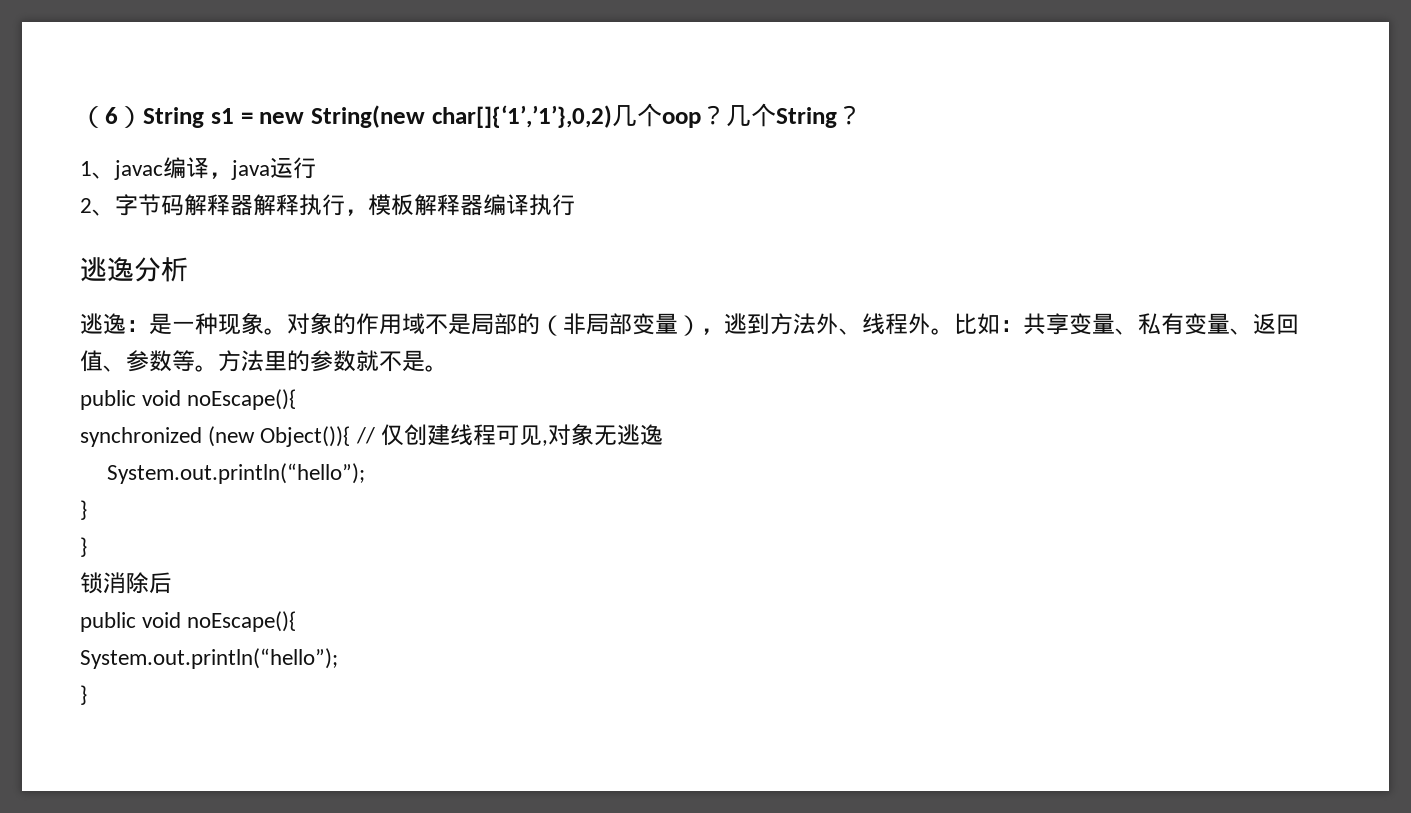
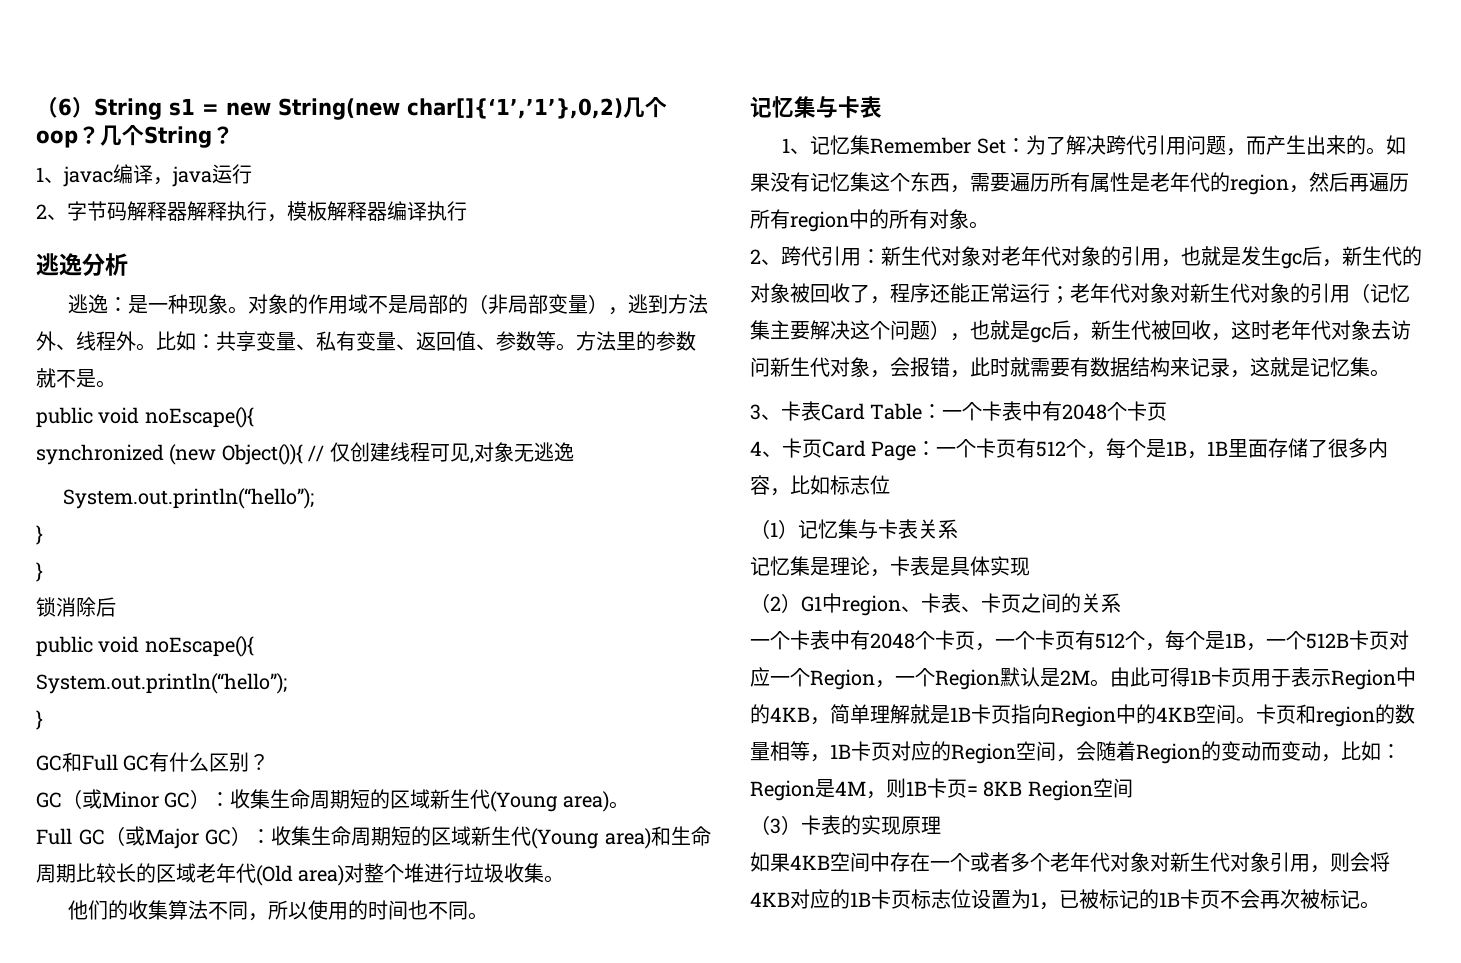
+ GC和Full GC有什么区别？
+ GC（或Minor GC）：收集生命周期短的区域新生代(Young area)。
+ Full GC（或Major GC）：收集生命周期短的区域新生代(Young area)和生命周期比较长的区域老年代(Old area)对整个堆进行垃圾收集。
+ 他们的收集算法不同，所以使用的时间也不同。
+ 记忆集与卡表
+ 1、记忆集Remember Set：为了解决跨代引用问题，而产生出来的。如果没有记忆集这个东西，需要遍历所有属性是老年代的region，然后再遍历所有region中的所有对象。
+ 2、跨代引用：新生代对象对老年代对象的引用，也就是发生gc后，新生代的对象被回收了，程序还能正常运行；老年代对象对新生代对象的引用（记忆集主要解决这个问题），也就是gc后，新生代被回收，这时老年代对象去访问新生代对象，会报错，此时就需要有数据结构来记录，这就是记忆集。
+ 3、卡表Card Table：一个卡表中有2048个卡页
+ 4、卡页Card Page：一个卡页有512个，每个是1B，1B里面存储了很多内容，比如标志位
+ （1）记忆集与卡表关系
+ 记忆集是理论，卡表是具体实现
+ （2）G1中region、卡表、卡页之间的关系
+ 一个卡表中有2048个卡页，一个卡页有512个，每个是1B，一个512B卡页对应一个Region，一个Region默认是2M。由此可得1B卡页用于表示Region中的4KB，简单理解就是1B卡页指向Region中的4KB空间。卡页和region的数量相等，1B卡页对应的Region空间，会随着Region的变动而变动，比如：Region是4M，则1B卡页= 8KB Region空间
+ （3）卡表的实现原理
+ 如果4KB空间中存在一个或者多个老年代对象对新生代对象引用，则会将4KB对应的1B卡页标志位设置为1，已被标记的1B卡页不会再次被标记。

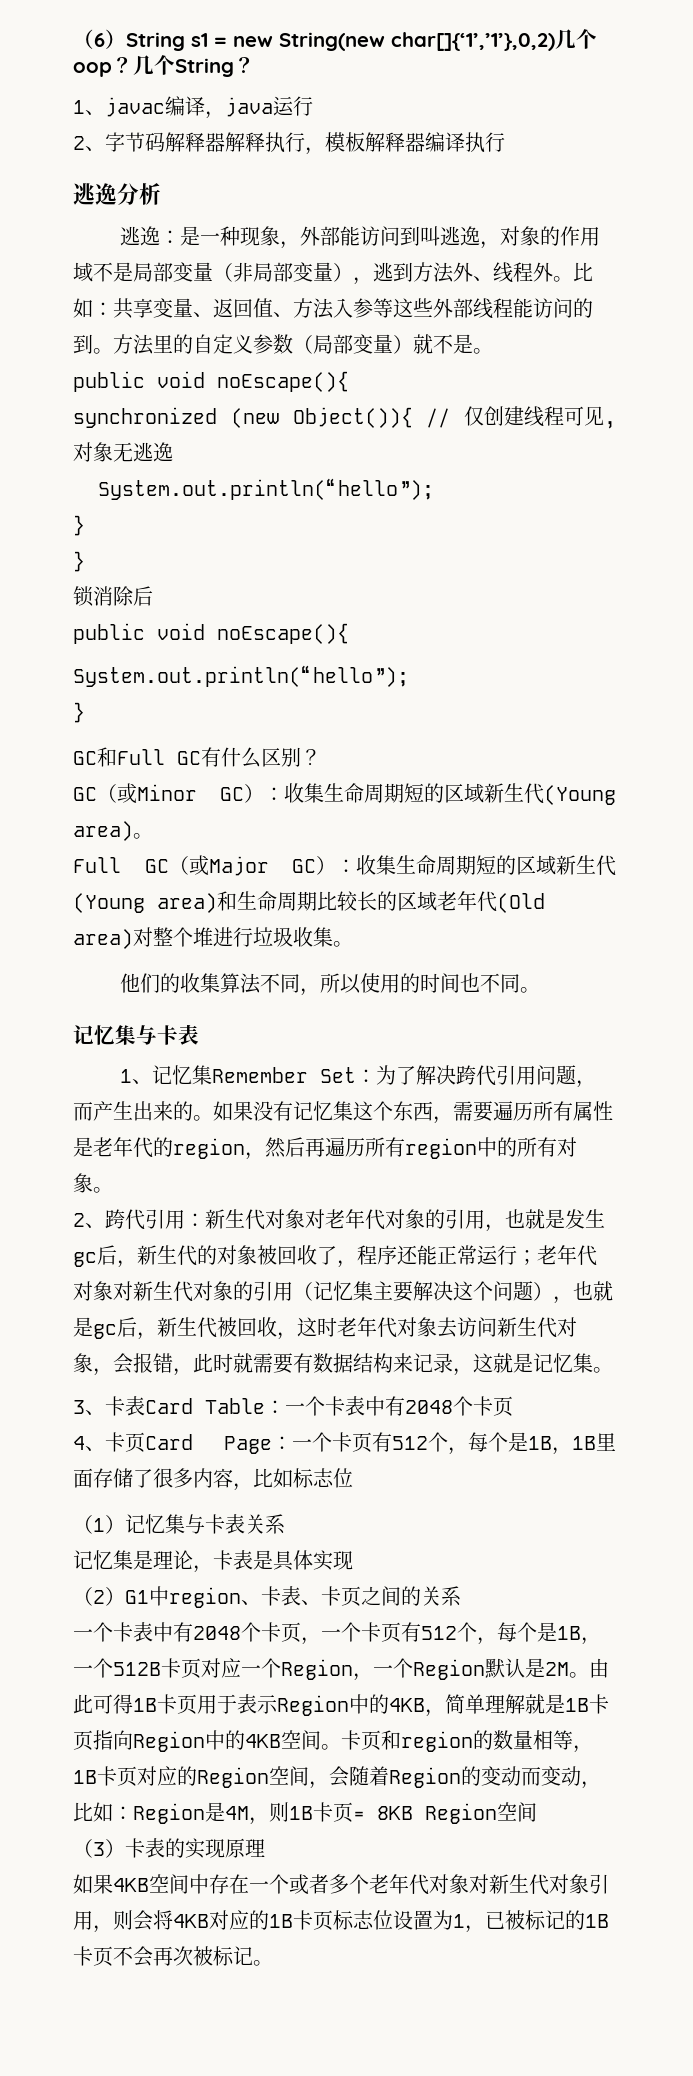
- 逃逸：是一种现象。对象的作用域不是局部的（非局部变量），逃到方法外、线程外。
+ 逃逸：是一种现象，外部能访问到叫逃逸，对象的作用域不是局部变量（非局部变量），逃到方法外、线程外。
- 比如：共享变量、私有变量、返回值、参数等。方法里的参数就不是。
+ 比如：共享变量、返回值、方法入参等这些外部线程能访问的到。方法里的自定义参数（局部变量）就不是。

